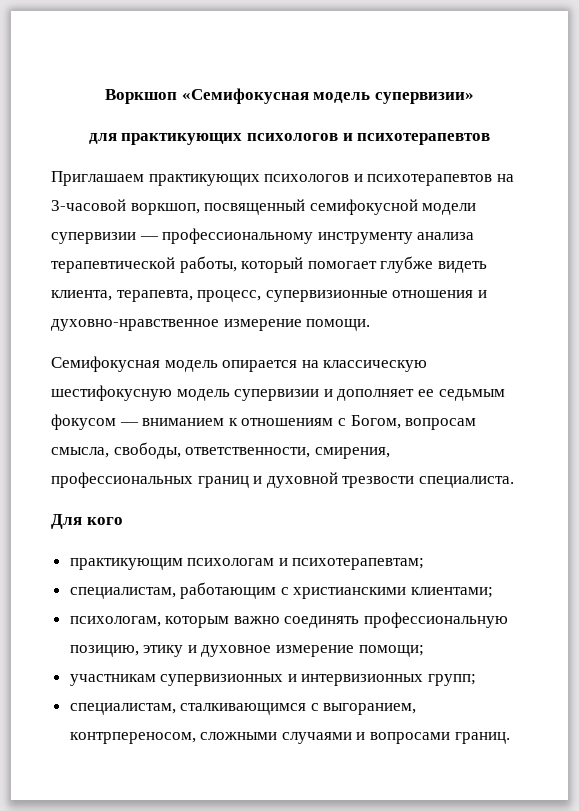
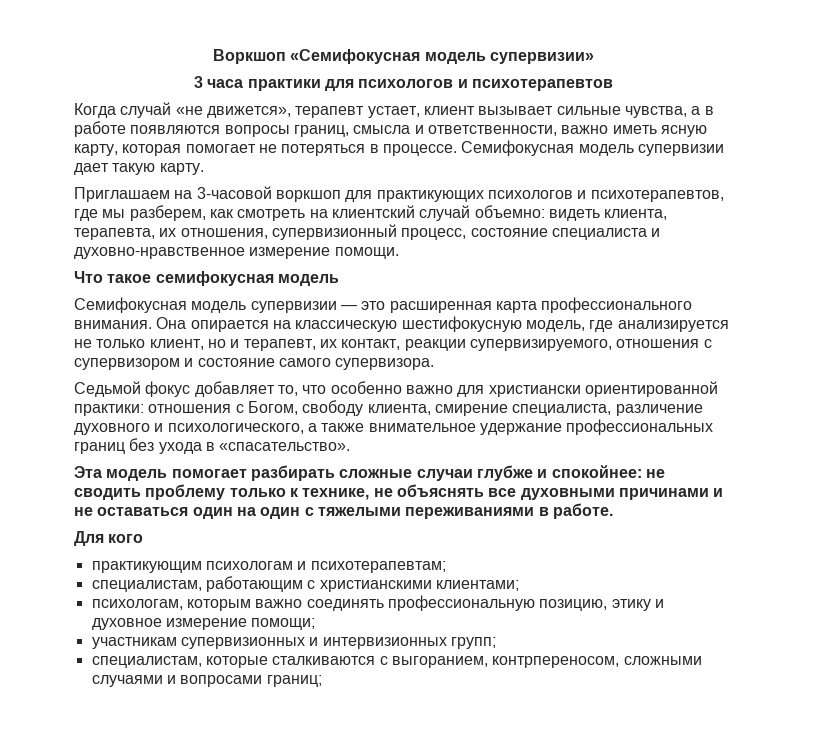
- для практикующих психологов и психотерапевтов
- Приглашаем практикующих психологов и психотерапевтов на 3-часовой воркшоп, посвященный семифокусной модели супервизии — профессиональному инструменту анализа терапевтической работы, который помогает глубже видеть клиента, терапевта, процесс, супервизионные отношения и духовно-нравственное измерение помощи.
- Семифокусная модель опирается на классическую шестифокусную модель супервизии и дополняет ее седьмым фокусом — вниманием к отношениям с Богом, вопросам смысла, свободы, ответственности, смирения, профессиональных границ и духовной трезвости специалиста.
+ 3 часа практики для психологов и психотерапевтов
+ Когда случай «не движется», терапевт устает, клиент вызывает сильные чувства, а в работе появляются вопросы границ, смысла и ответственности, важно иметь ясную карту, которая помогает не потеряться в процессе. Семифокусная модель супервизии дает такую карту.
+ Приглашаем на 3-часовой воркшоп для практикующих психологов и психотерапевтов, где мы разберем, как смотреть на клиентский случай объемно: видеть клиента, терапевта, их отношения, супервизионный процесс, состояние специалиста и духовно-нравственное измерение помощи.
+ Что такое семифокусная модель
+ Семифокусная модель супервизии — это расширенная карта профессионального внимания. Она опирается на классическую шестифокусную модель, где анализируется не только клиент, но и терапевт, их контакт, реакции супервизируемого, отношения с супервизором и состояние самого супервизора.
+ Седьмой фокус добавляет то, что особенно важно для христиански ориентированной практики: отношения с Богом, свободу клиента, смирение специалиста, различение духовного и психологического, а также внимательное удержание профессиональных границ без ухода в «спасательство».
+ Эта модель помогает разбирать сложные случаи глубже и спокойнее: не сводить проблему только к технике, не объяснять все духовными причинами и не оставаться один на один с тяжелыми переживаниями в работе.
- специалистам, сталкивающимся с выгоранием, контрпереносом, сложными случаями и вопросами границ.
+ специалистам, которые сталкиваются с выгоранием, контрпереносом, сложными случаями и вопросами границ;

